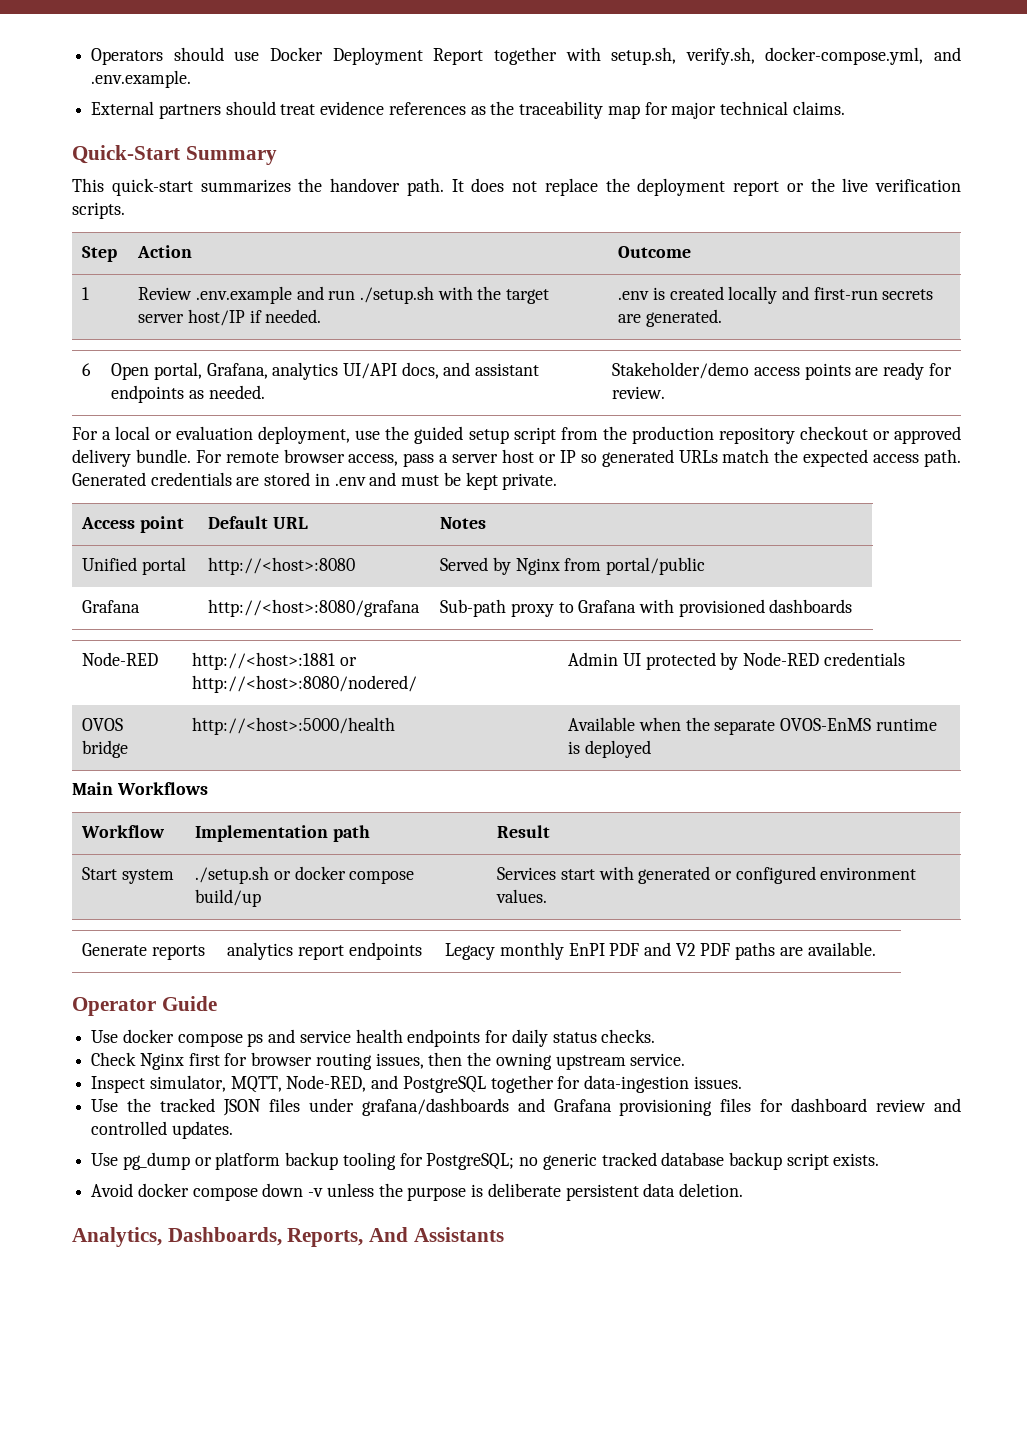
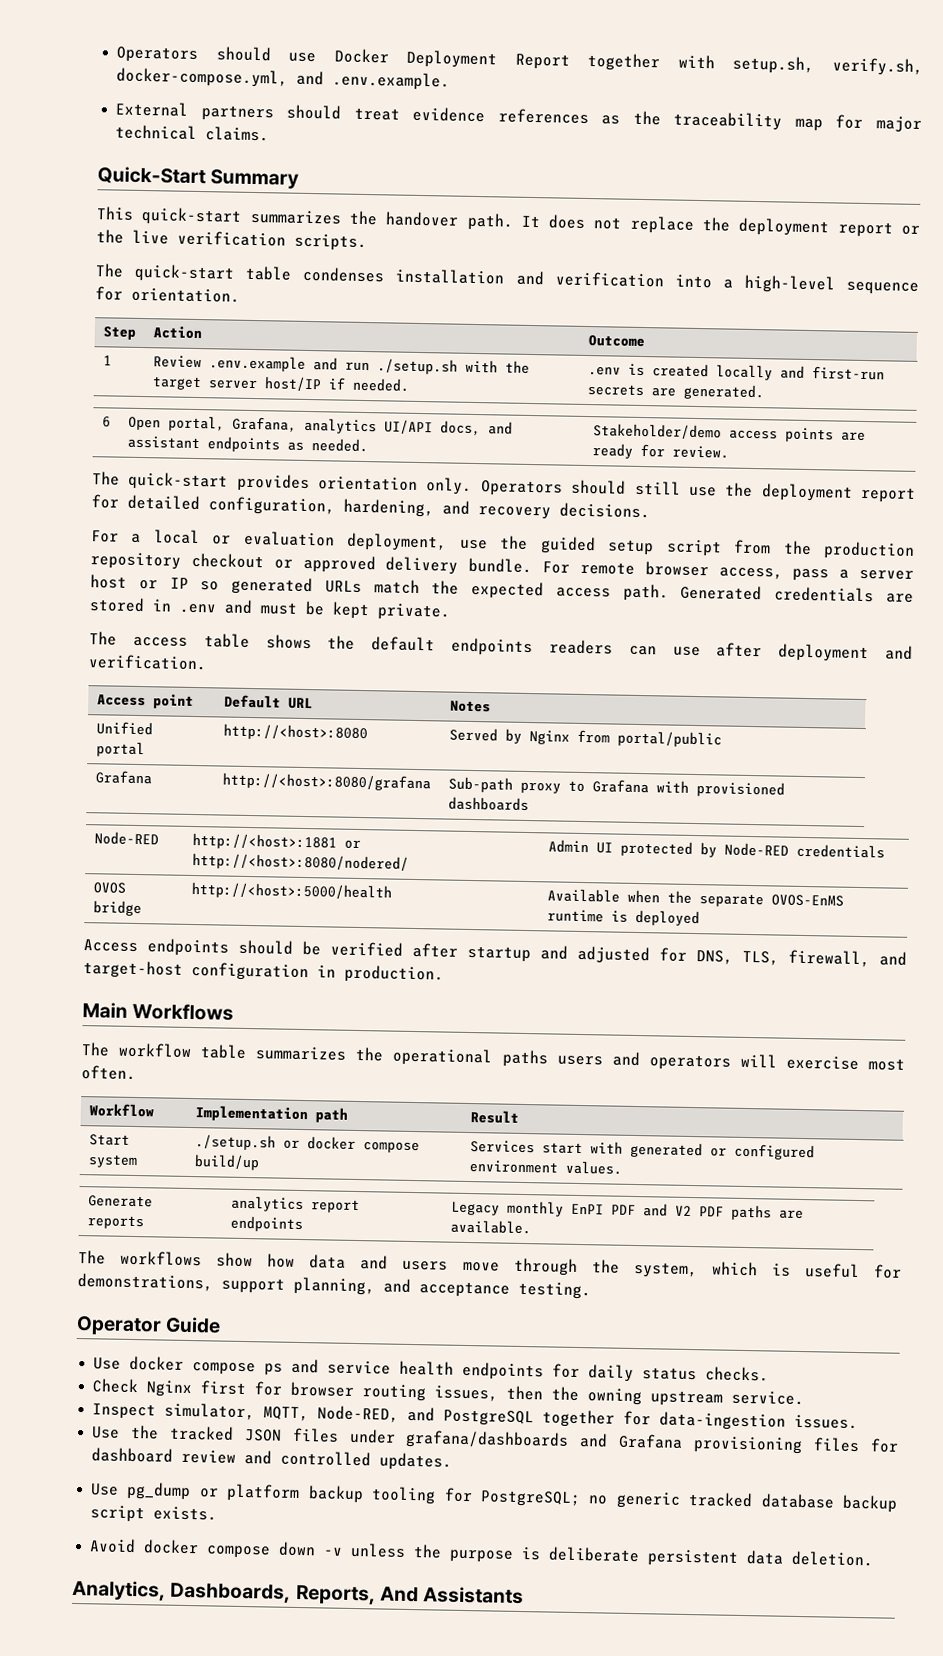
+ The quick-start table condenses installation and verification into a high-level sequence for orientation.
+ The quick-start provides orientation only. Operators should still use the deployment report for detailed configuration, hardening, and recovery decisions.
+ The access table shows the default endpoints readers can use after deployment and verification.
+ Access endpoints should be verified after startup and adjusted for DNS, TLS, firewall, and target-host configuration in production.
  Main Workflows
+ The workflow table summarizes the operational paths users and operators will exercise most often.
+ The workflows show how data and users move through the system, which is useful for demonstrations, support planning, and acceptance testing.

